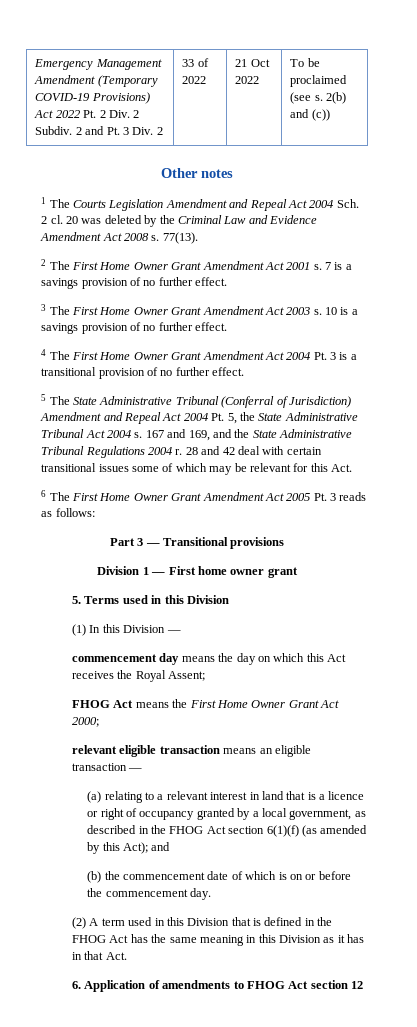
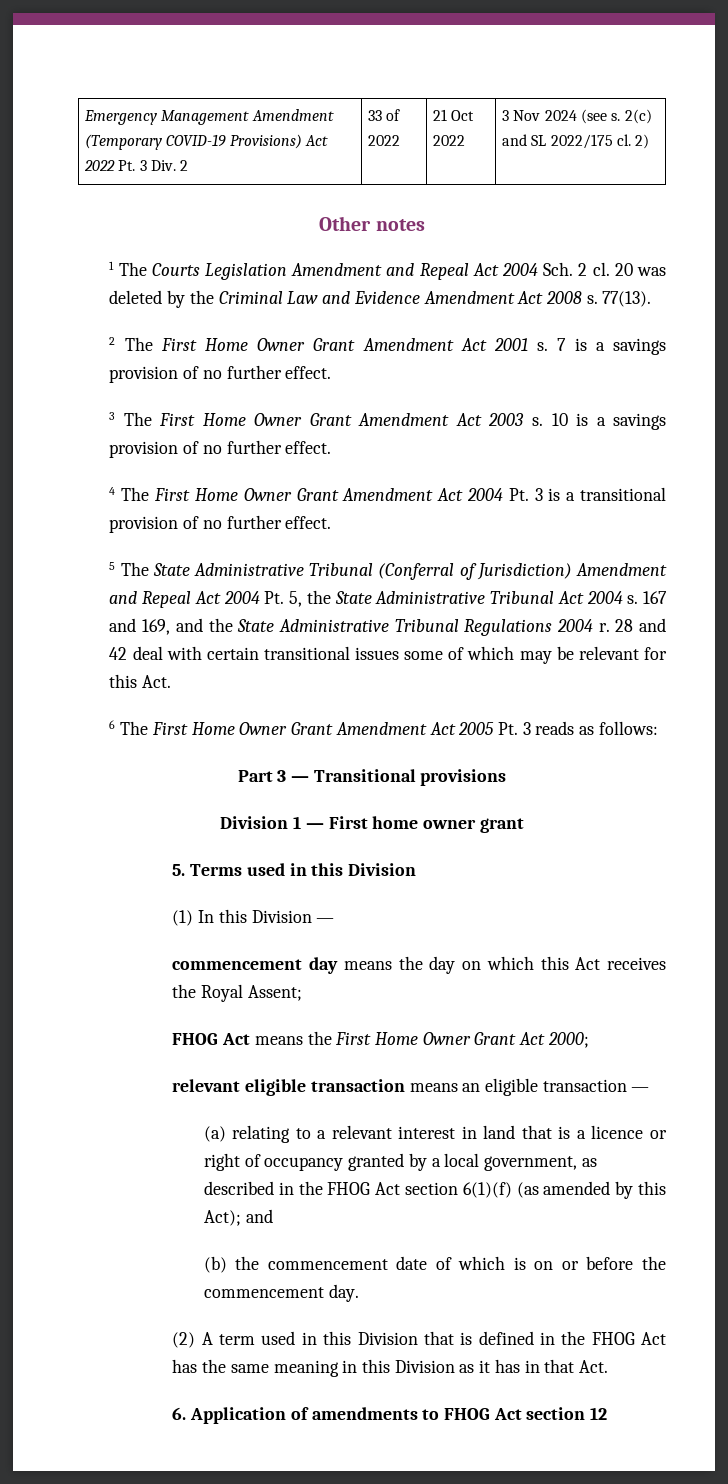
- Emergency Management Amendment (Temporary COVID-19 Provisions) Act 2022 Pt. 2 Div. 2 Subdiv. 2 and Pt. 3 Div. 2 | 33 of 2022 | 21 Oct 2022 | To be proclaimed (see s. 2(b) and (c))
+ Emergency Management Amendment (Temporary COVID-19 Provisions) Act 2022 Pt. 3 Div. 2 | 33 of 2022 | 21 Oct 2022 | 3 Nov 2024 (see s. 2(c) and SL 2022/175 cl. 2)

